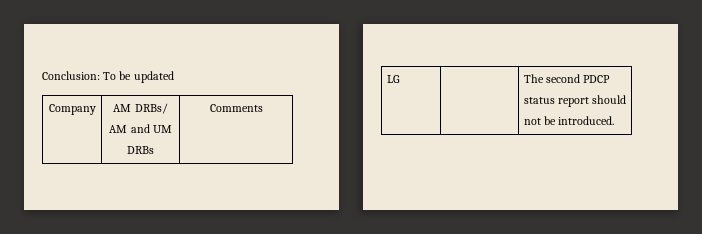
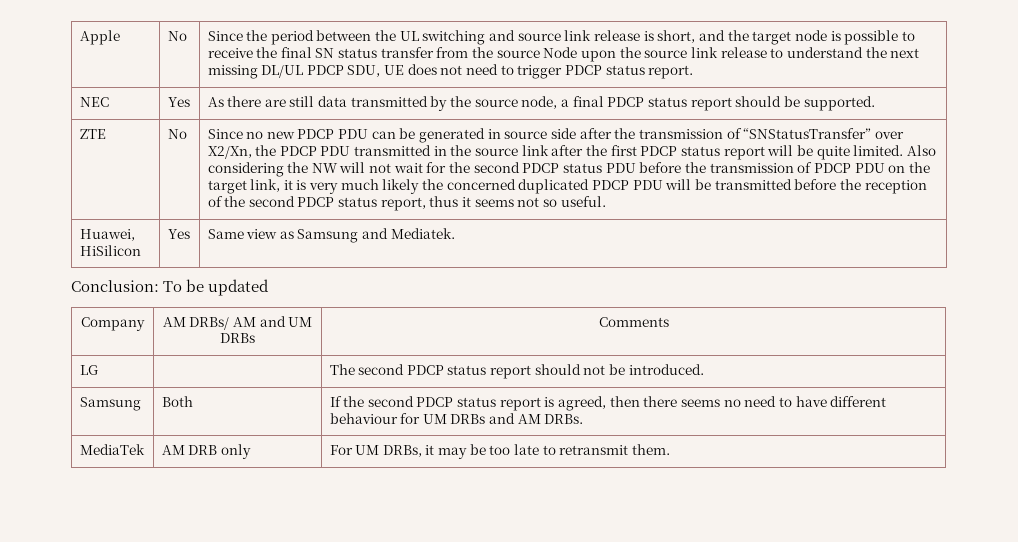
+ Apple | No | Since the period between the UL switching and source link release is short, and the target node is possible to receive the final SN status transfer from the source Node upon the source link release to understand the next missing DL/UL PDCP SDU, UE does not need to trigger PDCP status report.
+ NEC | Yes | As there are still data transmitted by the source node, a final PDCP status report should be supported.
+ ZTE | No | Since no new PDCP PDU can be generated in source side after the transmission of “SNStatusTransfer” over X2/Xn, the PDCP PDU transmitted in the source link after the first PDCP status report will be quite limited. Also considering the NW will not wait for the second PDCP status PDU before the transmission of PDCP PDU on the target link, it is very much likely the concerned duplicated PDCP PDU will be transmitted before the reception of the second PDCP status report, thus it seems not so useful.
+ Huawei, HiSilicon | Yes | Same view as Samsung and Mediatek.
+ Samsung | Both | If the second PDCP status report is agreed, then there seems no need to have different behaviour for UM DRBs and AM DRBs.
+ MediaTek | AM DRB only | For UM DRBs, it may be too late to retransmit them.

